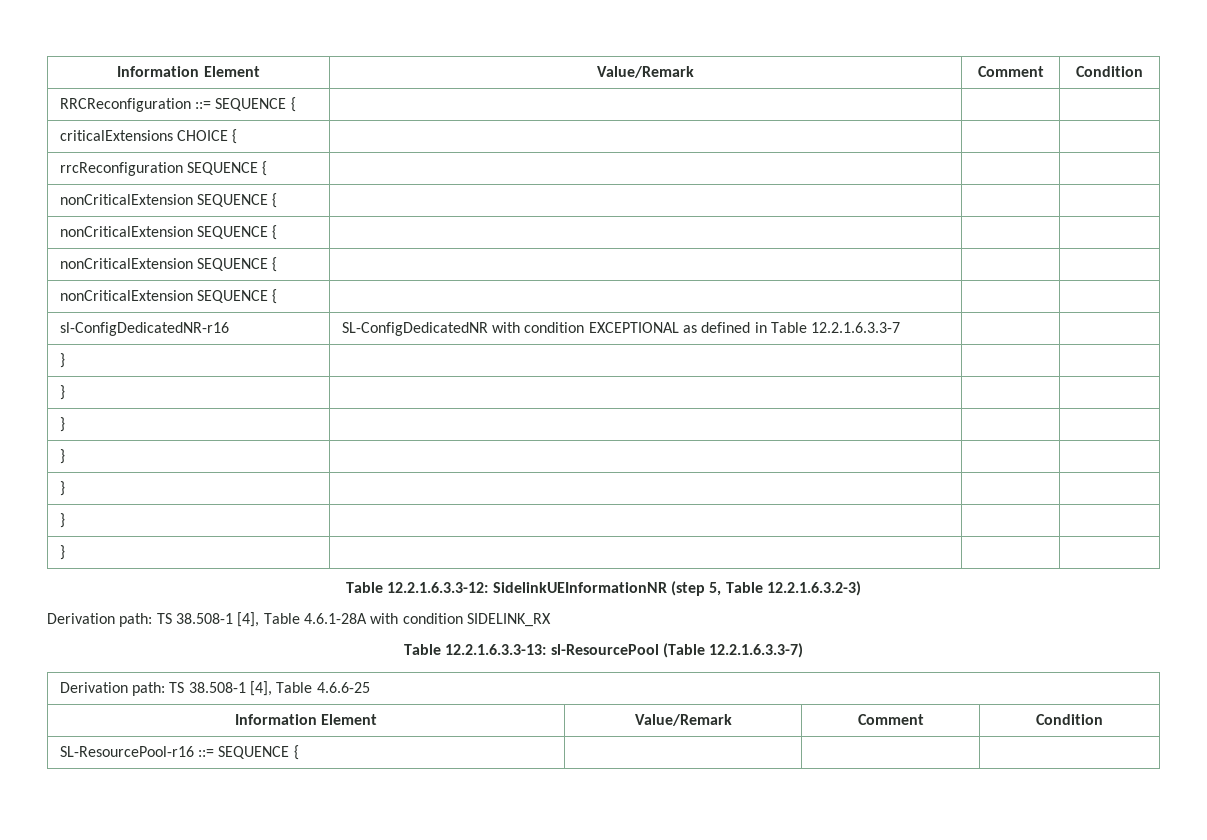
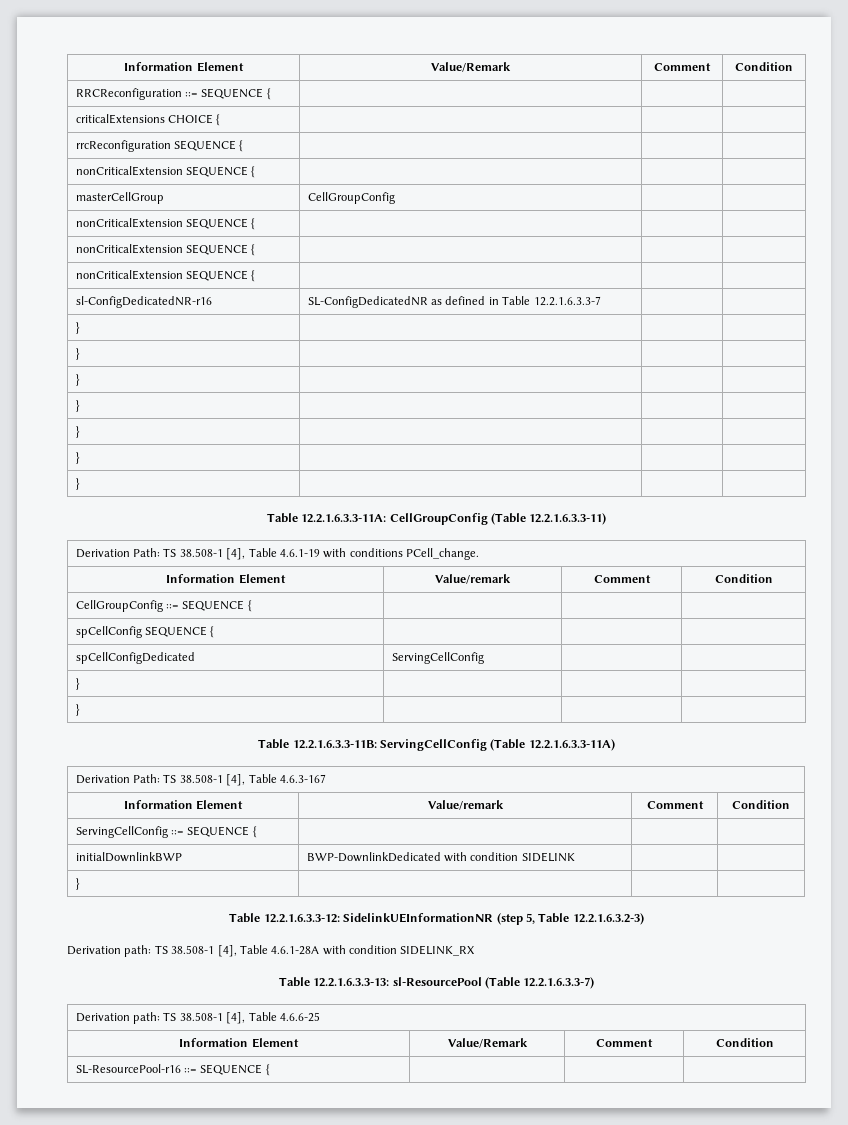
+ masterCellGroup | CellGroupConfig | |
- sl-ConfigDedicatedNR-r16 | SL-ConfigDedicatedNR with condition EXCEPTIONAL as defined in Table 12.2.1.6.3.3-7 | |
+ sl-ConfigDedicatedNR-r16 | SL-ConfigDedicatedNR as defined in Table 12.2.1.6.3.3-7 | |
+ Table 12.2.1.6.3.3-11A: CellGroupConfig (Table 12.2.1.6.3.3-11)
+ Derivation Path: TS 38.508-1 [4], Table 4.6.1-19 with conditions PCell_change.
+ Information Element | Value/remark | Comment | Condition
+ CellGroupConfig ::= SEQUENCE { | | |
+ spCellConfig SEQUENCE { | | |
+ spCellConfigDedicated | ServingCellConfig | |
+ } | | |
+ } | | |
+ Table 12.2.1.6.3.3-11B: ServingCellConfig (Table 12.2.1.6.3.3-11A)
+ Derivation Path: TS 38.508-1 [4], Table 4.6.3-167
+ Information Element | Value/remark | Comment | Condition
+ ServingCellConfig ::= SEQUENCE { | | |
+ initialDownlinkBWP | BWP-DownlinkDedicated with condition SIDELINK | |
+ } | | |

